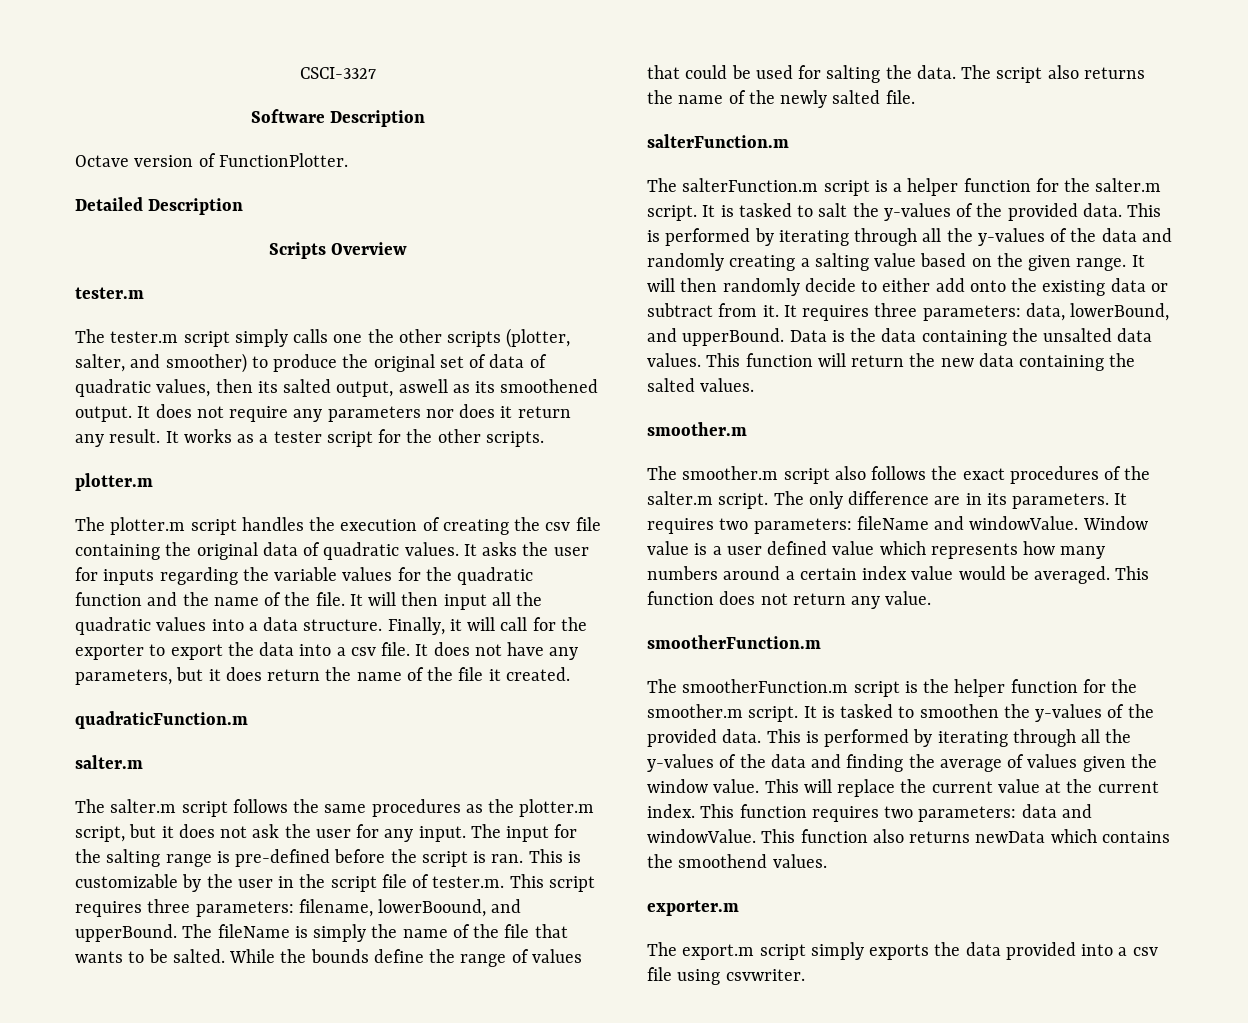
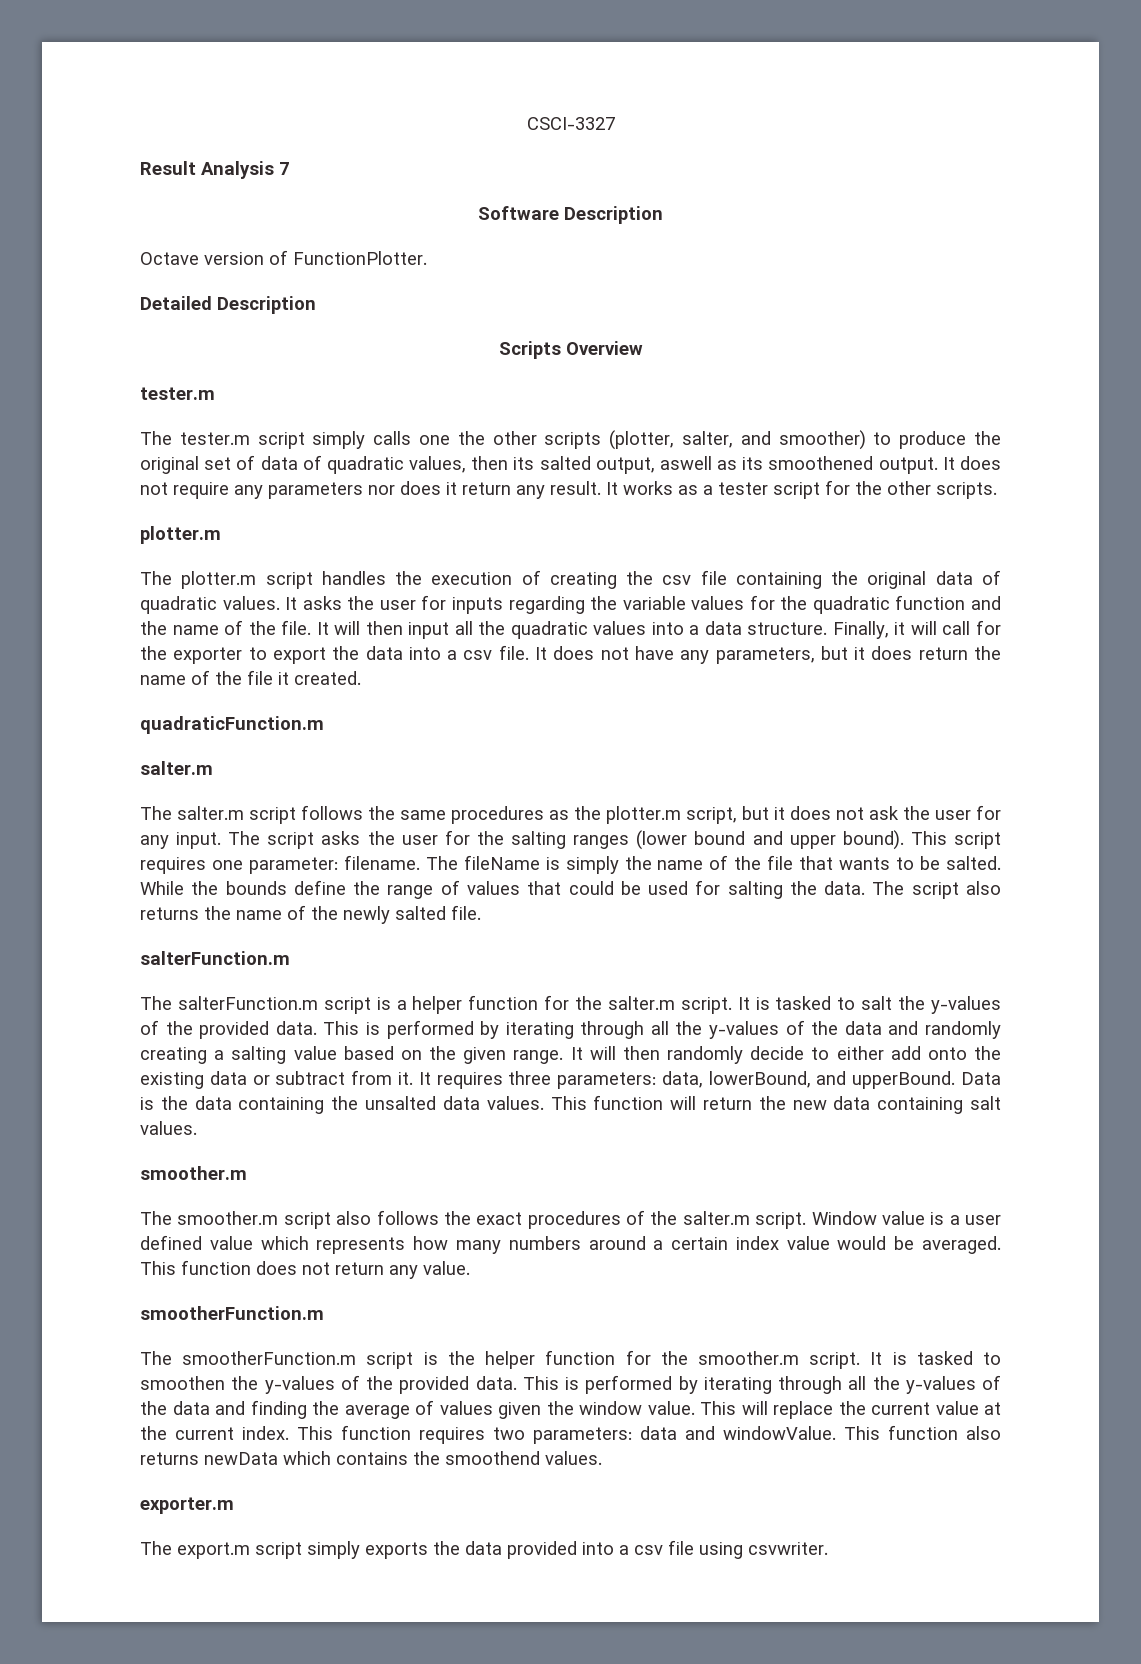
+ Result Analysis 7
- The input for the salting range is pre-defined before the script is ran. This is customizable by the user in the script file of tester.m. This script requires three parameters: filename, lowerBoound, and upperBound.
+ The script asks the user for the salting ranges (lower bound and upper bound). This script requires one parameter: filename.
- This function will return the new data containing the salted values.
+ This function will return the new data containing salt values.
- The only difference are in its parameters. It requires two parameters: fileName and windowValue.

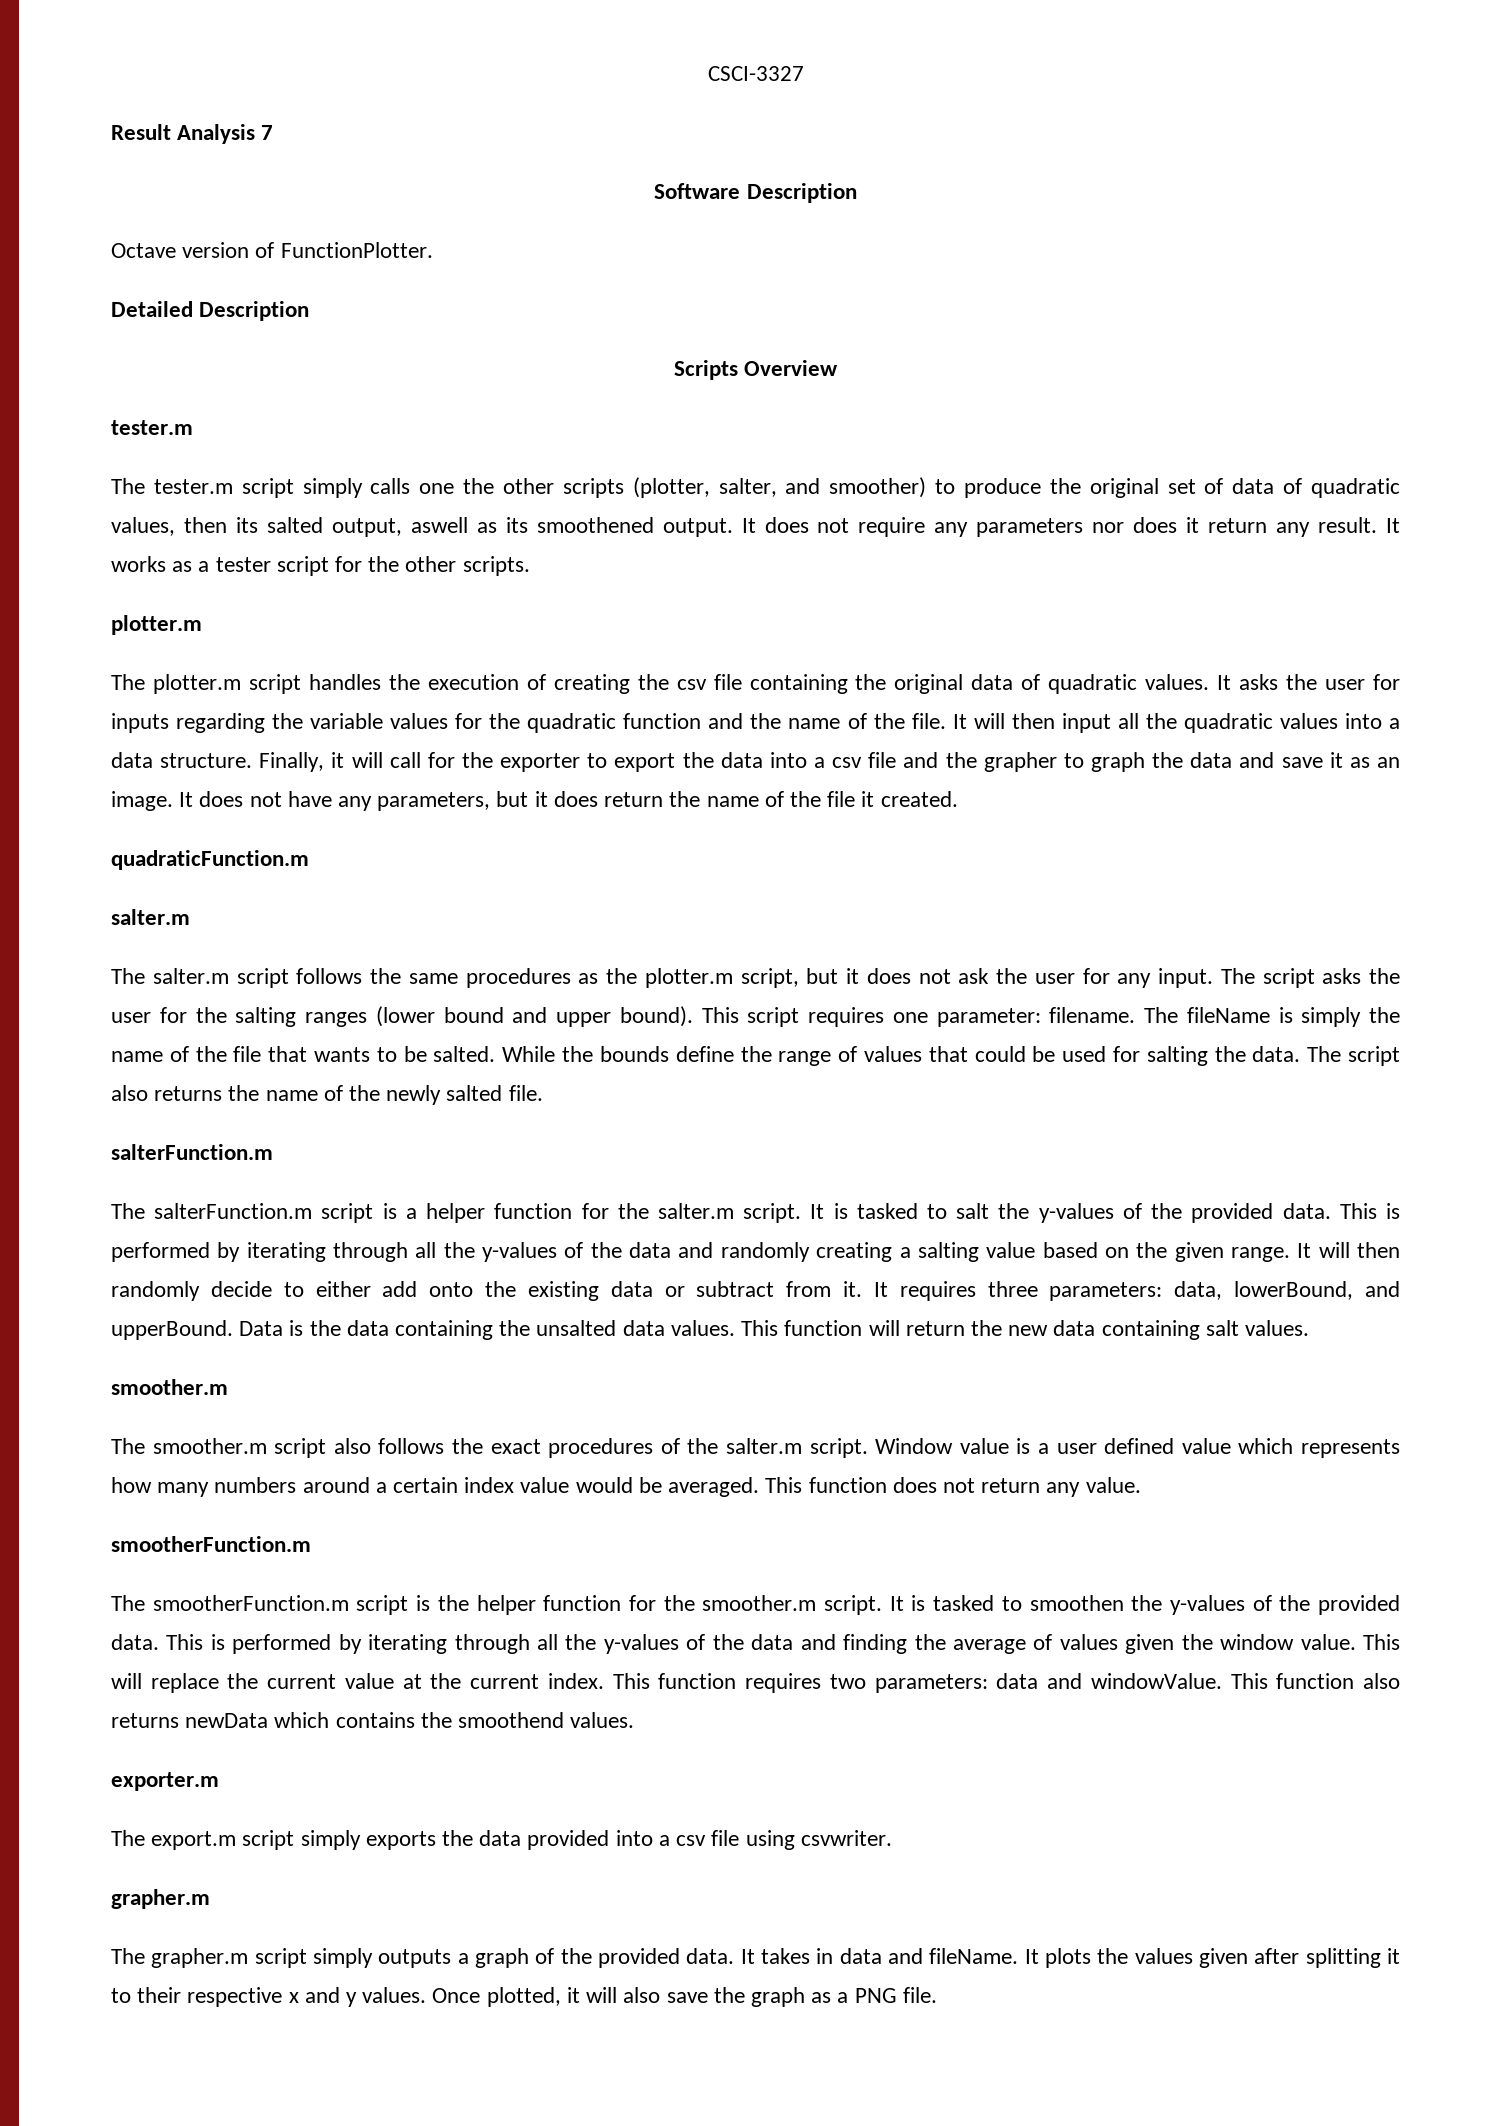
- Finally, it will call for the exporter to export the data into a csv file.
+ Finally, it will call for the exporter to export the data into a csv file and the grapher to graph the data and save it as an image.
  The export.m script simply exports the data provided into a csv file using csvwriter.
+ grapher.m
+ The grapher.m script simply outputs a graph of the provided data. It takes in data and fileName. It plots the values given after splitting it to their respective x and y values. Once plotted, it will also save the graph as a PNG file.

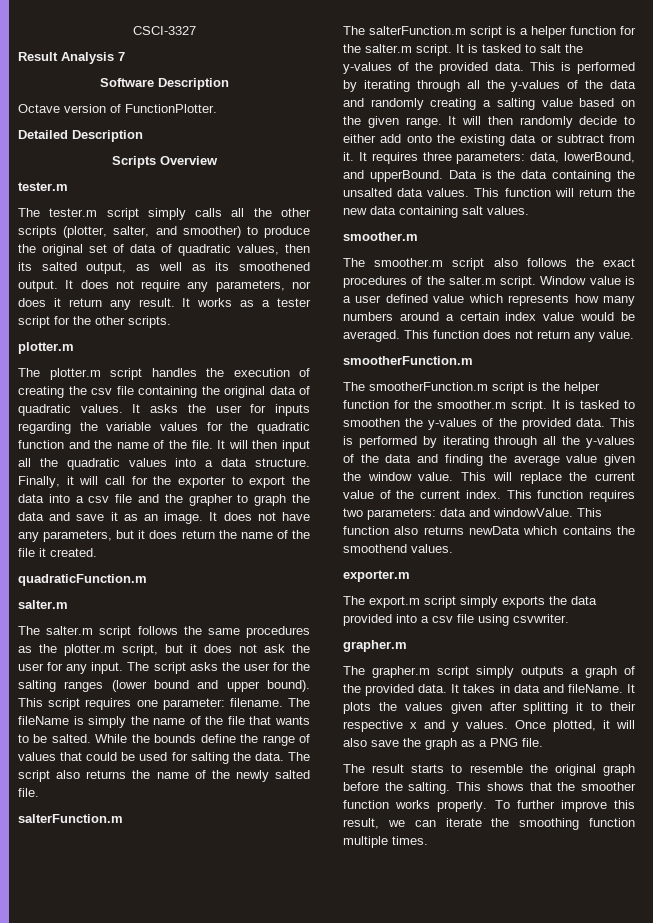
- The tester.m script simply calls one the other scripts (plotter, salter, and smoother) to produce the original set of data of quadratic values, then its salted output, aswell as its smoothened output.
+ The tester.m script simply calls all the other scripts (plotter, salter, and smoother) to produce the original set of data of quadratic values, then its salted output, as well as its smoothened output.
- It does not require any parameters nor does it return any result.
+ It does not require any parameters, nor does it return any result.
- This is performed by iterating through all the y-values of the data and finding the average of values given the window value.
+ This is performed by iterating through all the y-values of the data and finding the average value given the window value.
- This will replace the current value at the current index.
+ This will replace the current value of the current index.
+ The result starts to resemble the original graph before the salting. This shows that the smoother function works properly. To further improve this result, we can iterate the smoothing function multiple times.

